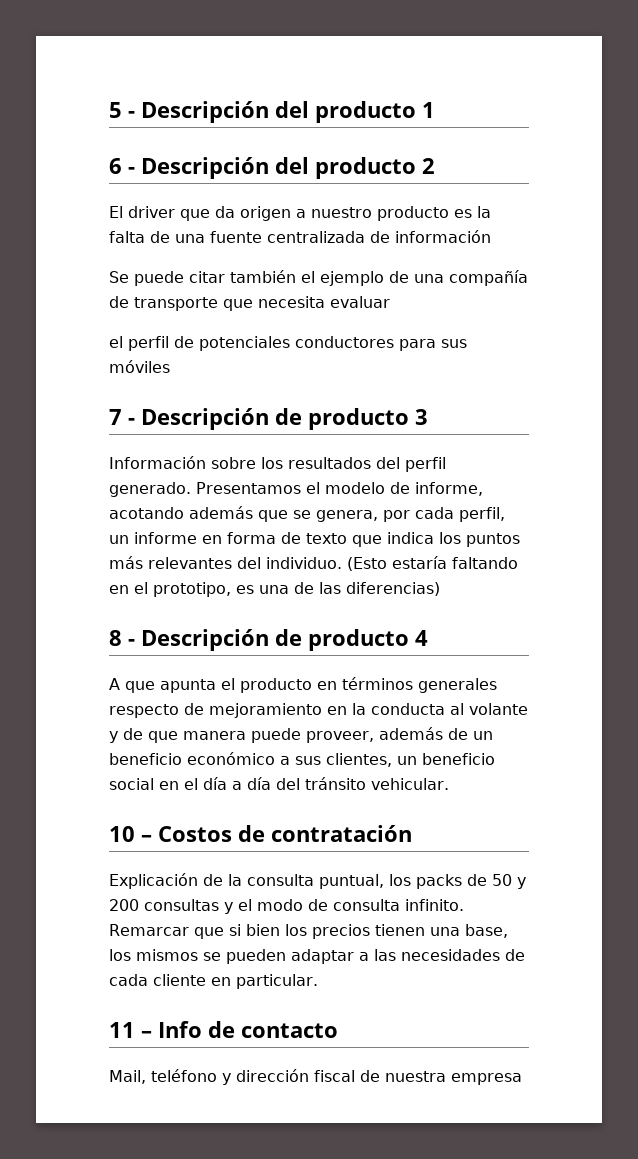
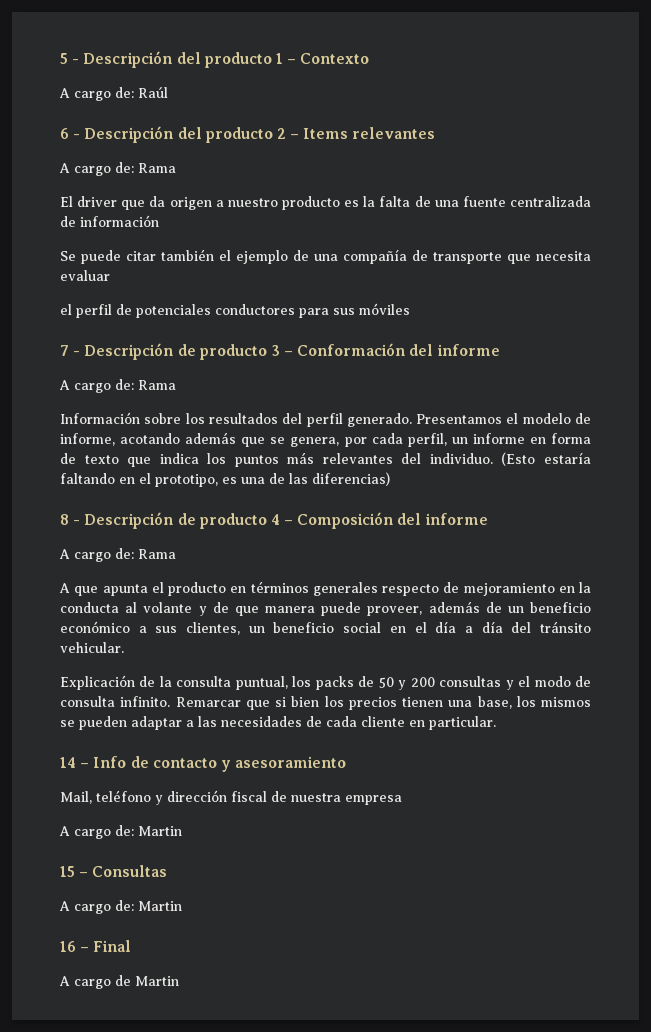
- 5 - Descripción del producto 1
+ 5 - Descripción del producto 1 – Contexto
+ A cargo de: Raúl
- 6 - Descripción del producto 2
+ 6 - Descripción del producto 2 – Items relevantes
+ A cargo de: Rama
- 7 - Descripción de producto 3
+ 7 - Descripción de producto 3 – Conformación del informe
+ A cargo de: Rama
- 8 - Descripción de producto 4
+ 8 - Descripción de producto 4 – Composición del informe
+ A cargo de: Rama
- 10 – Costos de contratación
- 11 – Info de contacto
+ 14 – Info de contacto y asesoramiento
  Mail, teléfono y dirección fiscal de nuestra empresa
+ A cargo de: Martin
+ 15 – Consultas
+ A cargo de: Martin
+ 16 – Final
+ A cargo de Martin

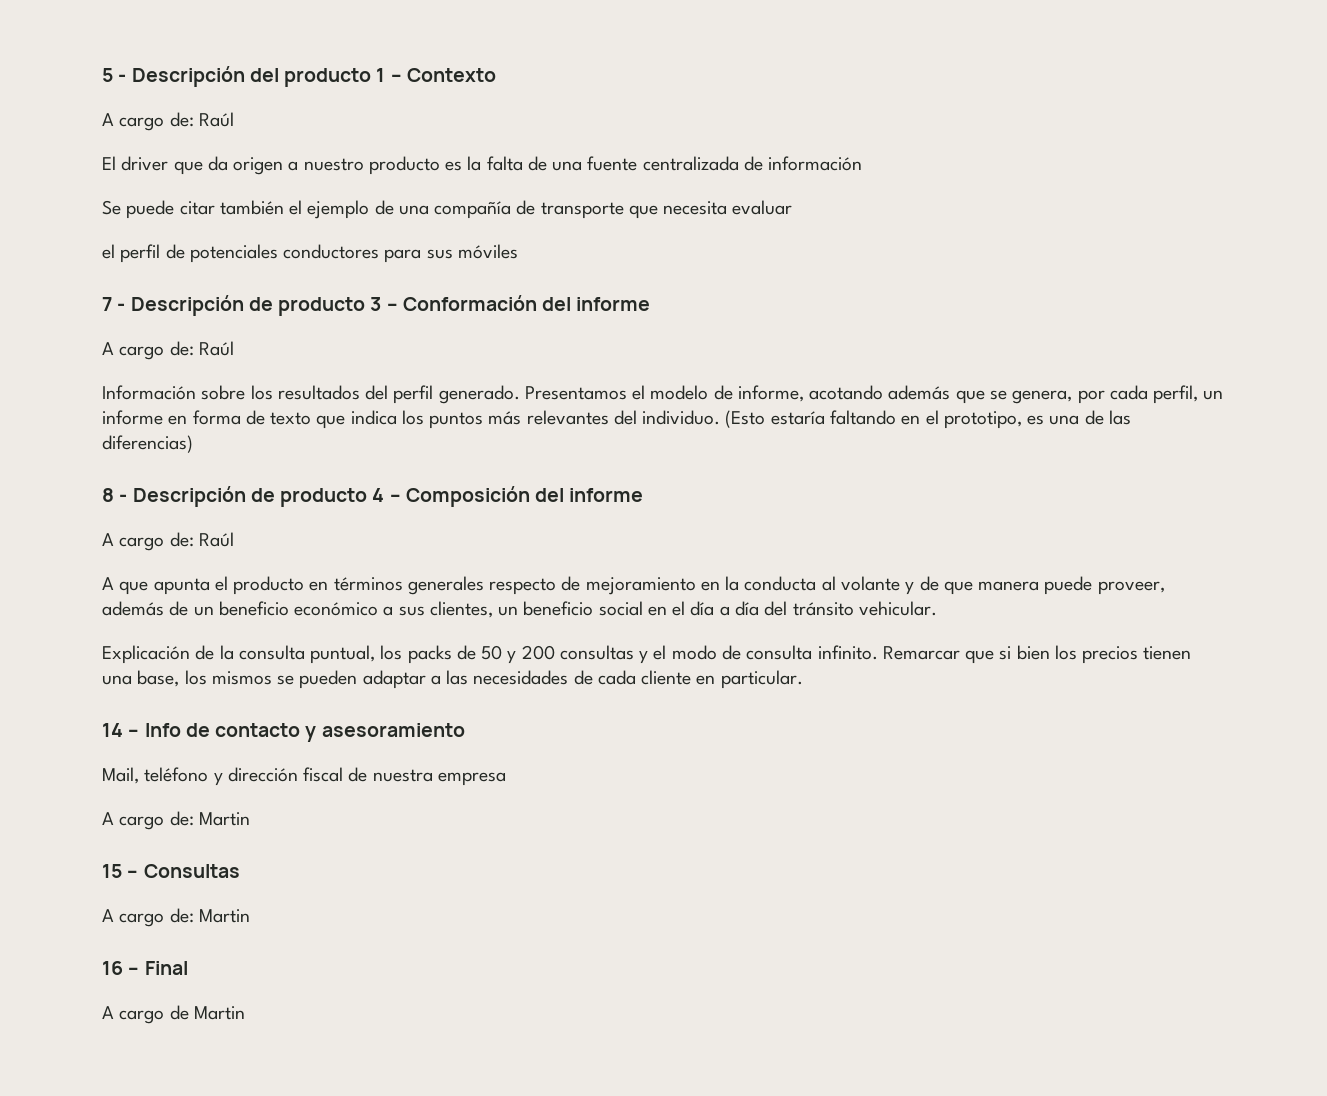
- 6 - Descripción del producto 2 – Items relevantes
- A cargo de: Rama
  7 - Descripción de producto 3 – Conformación del informe
- A cargo de: Rama
+ A cargo de: Raúl
  8 - Descripción de producto 4 – Composición del informe
- A cargo de: Rama
+ A cargo de: Raúl

